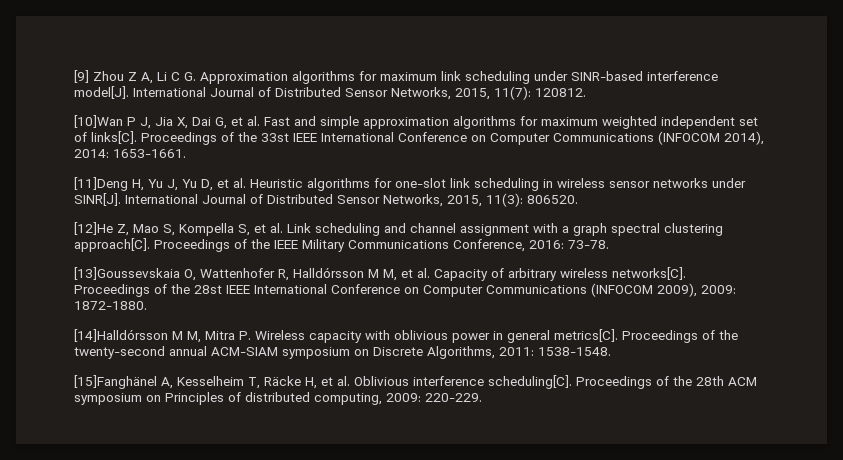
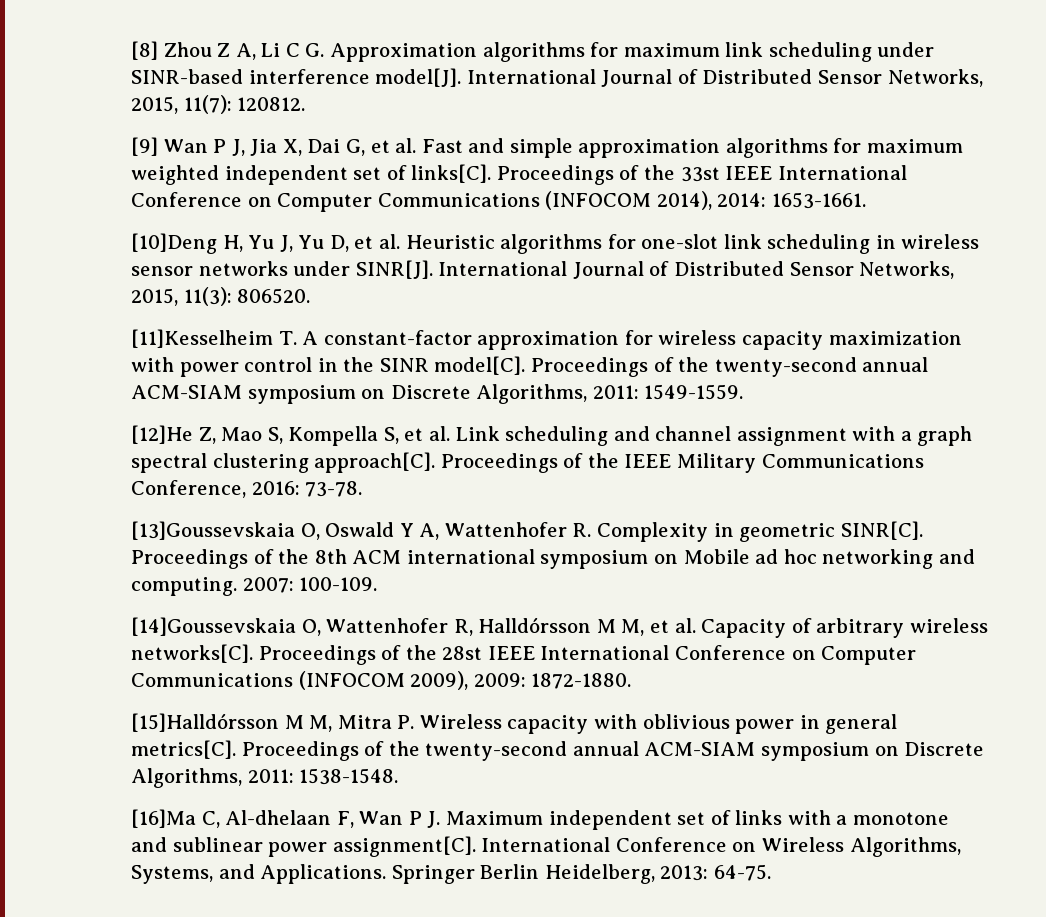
- [9] Zhou Z A, Li C G. Approximation algorithms for maximum link scheduling under SINR-based interference model[J].
+ [8] Zhou Z A, Li C G. Approximation algorithms for maximum link scheduling under SINR-based interference model[J].
- [10]Wan P J, Jia X, Dai G, et al. Fast and simple approximation algorithms for maximum weighted independent set of links[C].
+ [9] Wan P J, Jia X, Dai G, et al. Fast and simple approximation algorithms for maximum weighted independent set of links[C].
- [11]Deng H, Yu J, Yu D, et al. Heuristic algorithms for one-slot link scheduling in wireless sensor networks under SINR[J].
+ [10]Deng H, Yu J, Yu D, et al. Heuristic algorithms for one-slot link scheduling in wireless sensor networks under SINR[J].
+ [11]Kesselheim T. A constant-factor approximation for wireless capacity maximization with power control in the SINR model[C]. Proceedings of the twenty-second annual ACM-SIAM symposium on Discrete Algorithms, 2011: 1549-1559.
- [13]Goussevskaia O, Wattenhofer R, Halldórsson M M, et al. Capacity of arbitrary wireless networks[C].
+ [13]Goussevskaia O, Oswald Y A, Wattenhofer R. Complexity in geometric SINR[C]. Proceedings of the 8th ACM international symposium on Mobile ad hoc networking and computing. 2007: 100-109.
+ [14]Goussevskaia O, Wattenhofer R, Halldórsson M M, et al. Capacity of arbitrary wireless networks[C].
- [14]Halldórsson M M, Mitra P. Wireless capacity with oblivious power in general metrics[C].
+ [15]Halldórsson M M, Mitra P. Wireless capacity with oblivious power in general metrics[C].
- [15]Fanghänel A, Kesselheim T, Räcke H, et al. Oblivious interference scheduling[C]. Proceedings of the 28th ACM symposium on Principles of distributed computing, 2009: 220-229.
+ [16]Ma C, Al-dhelaan F, Wan P J. Maximum independent set of links with a monotone and sublinear power assignment[C]. International Conference on Wireless Algorithms, Systems, and Applications. Springer Berlin Heidelberg, 2013: 64-75.

